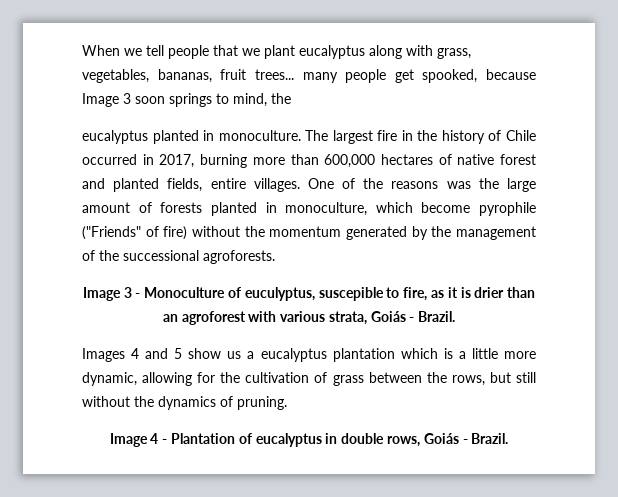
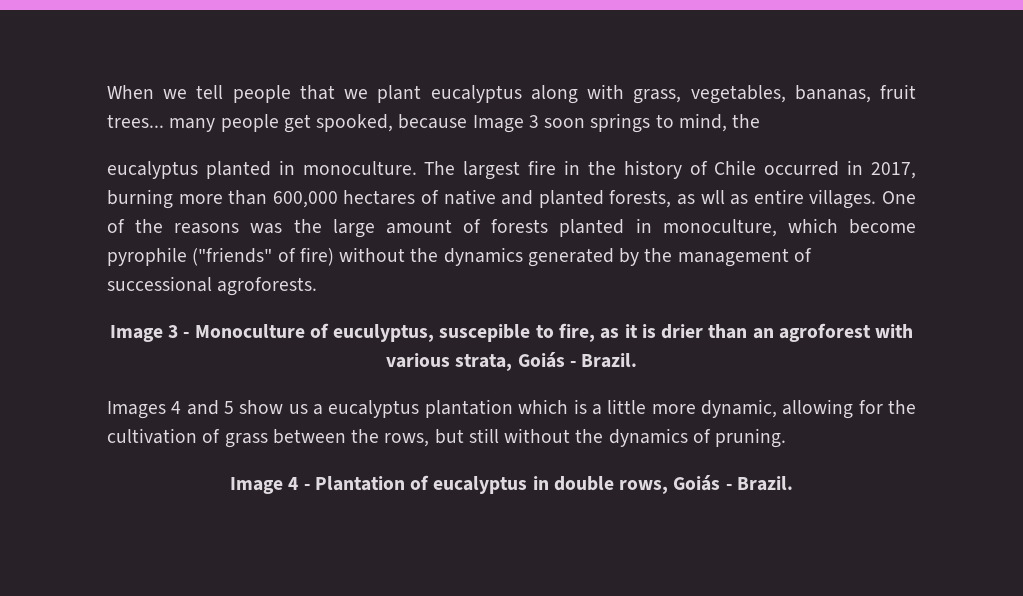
- The largest fire in the history of Chile occurred in 2017, burning more than 600,000 hectares of native forest and planted fields, entire villages.
+ The largest fire in the history of Chile occurred in 2017, burning more than 600,000 hectares of native and planted forests, as wll as entire villages.
- One of the reasons was the large amount of forests planted in monoculture, which become pyrophile ("Friends" of fire) without the momentum generated by the management of the successional agroforests.
+ One of the reasons was the large amount of forests planted in monoculture, which become pyrophile ("friends" of fire) without the dynamics generated by the management of successional agroforests.

